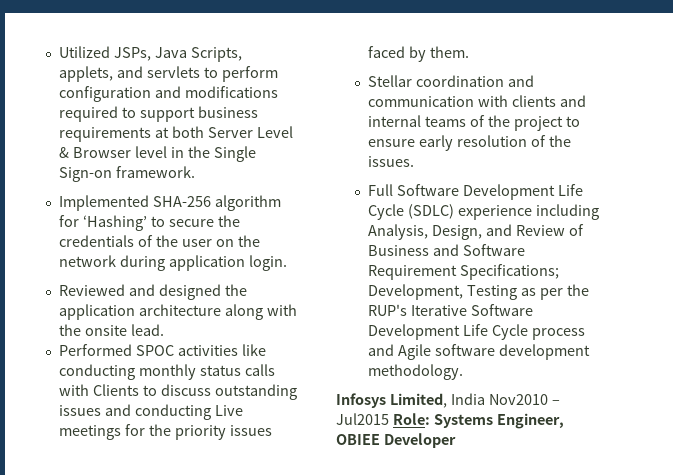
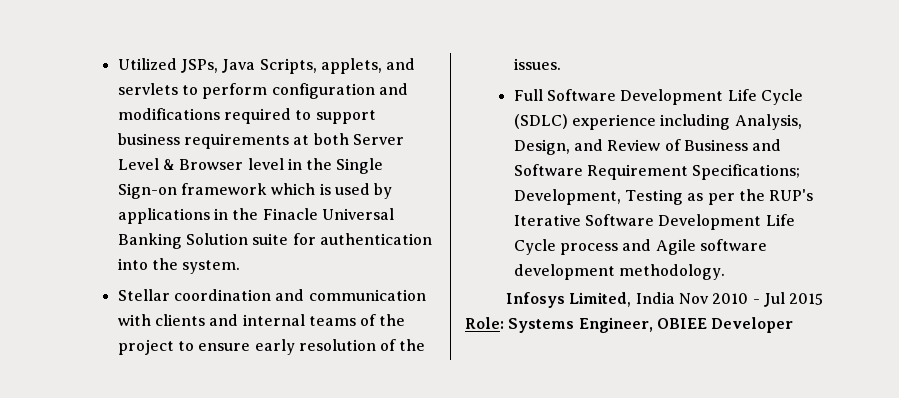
- Utilized JSPs, Java Scripts, applets, and servlets to perform configuration and modifications required to support business requirements at both Server Level & Browser level in the Single Sign-on framework.
- Implemented SHA-256 algorithm for ‘Hashing’ to secure the credentials of the user on the network during application login.
- Reviewed and designed the application architecture along with the onsite lead.
- Performed SPOC activities like conducting monthly status calls with Clients to discuss outstanding issues and conducting Live meetings for the priority issues faced by them.
+ Utilized JSPs, Java Scripts, applets, and servlets to perform configuration and modifications required to support business requirements at both Server Level & Browser level in the Single Sign-on framework which is used by applications in the Finacle Universal Banking Solution suite for authentication into the system.
- Infosys Limited, India Nov2010 – Jul2015 Role: Systems Engineer, OBIEE Developer
+ Infosys Limited, India Nov 2010 - Jul 2015 Role: Systems Engineer, OBIEE Developer

